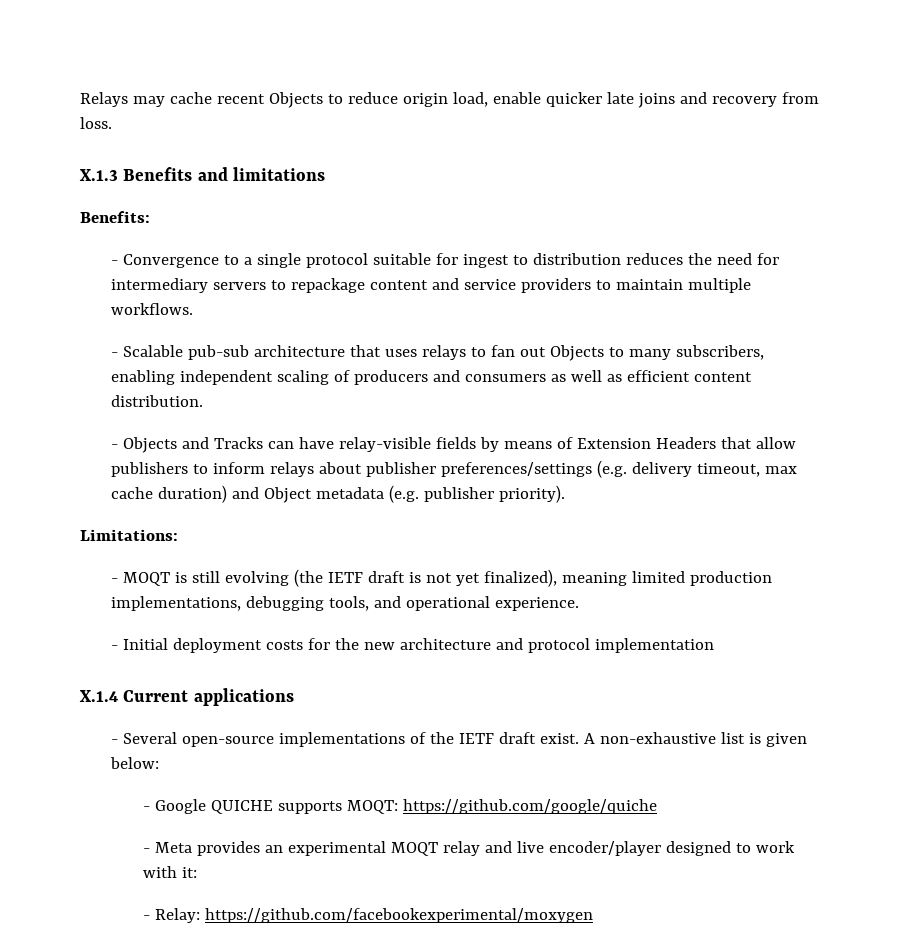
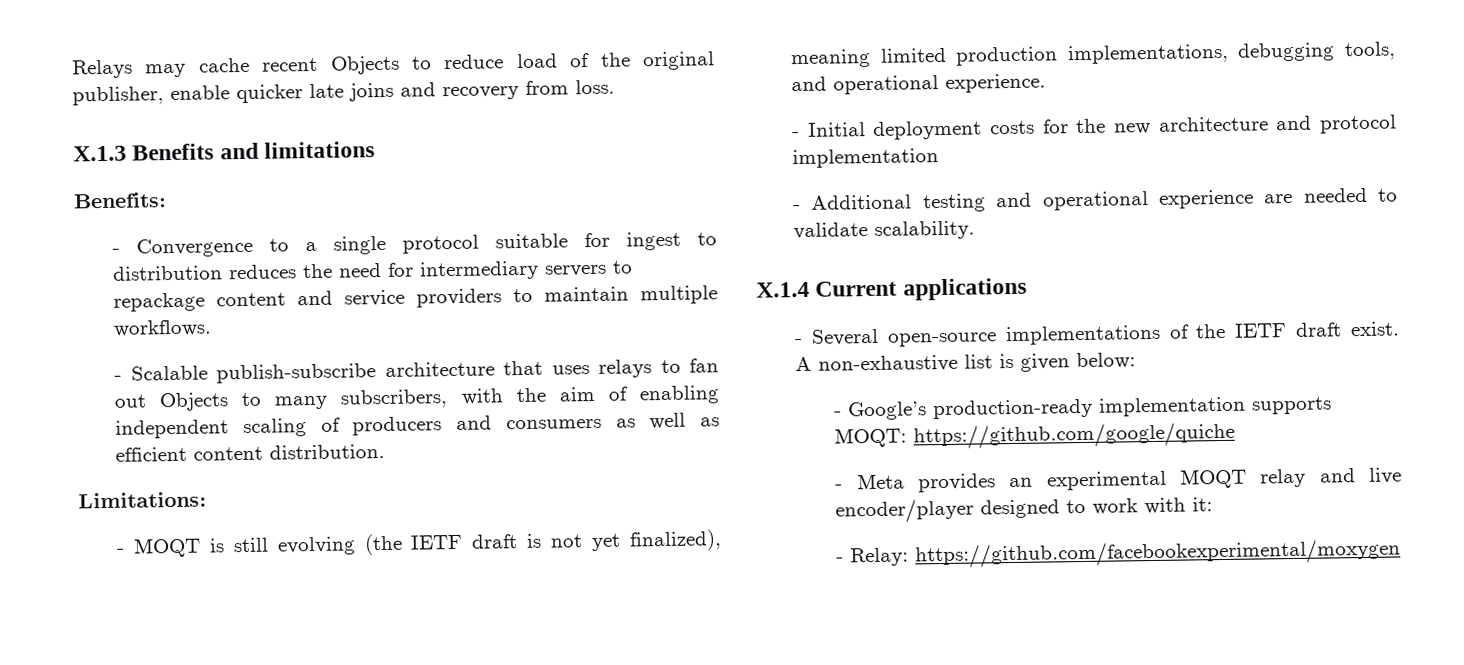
- Relays may cache recent Objects to reduce origin load, enable quicker late joins and recovery from loss.
+ Relays may cache recent Objects to reduce load of the original publisher, enable quicker late joins and recovery from loss.
- - Scalable pub-sub architecture that uses relays to fan out Objects to many subscribers, enabling independent scaling of producers and consumers as well as efficient content distribution.
+ - Scalable publish-subscribe architecture that uses relays to fan out Objects to many subscribers, with the aim of enabling independent scaling of producers and consumers as well as efficient content distribution.
- - Objects and Tracks can have relay-visible fields by means of Extension Headers that allow publishers to inform relays about publisher preferences/settings (e.g. delivery timeout, max cache duration) and Object metadata (e.g. publisher priority).
+ - Additional testing and operational experience are needed to validate scalability.
- - Google QUICHE supports MOQT: https://github.com/google/quiche
+ - Google’s production-ready implementation supports MOQT: https://github.com/google/quiche

